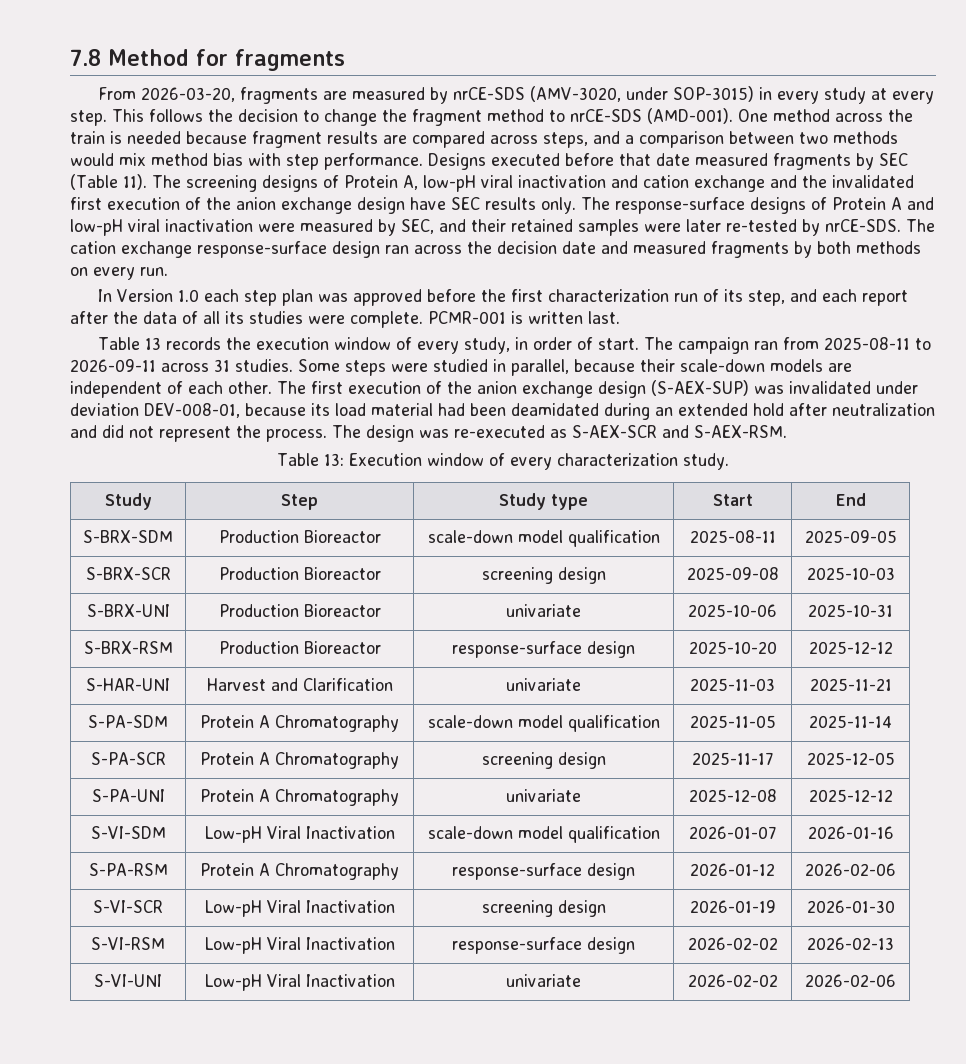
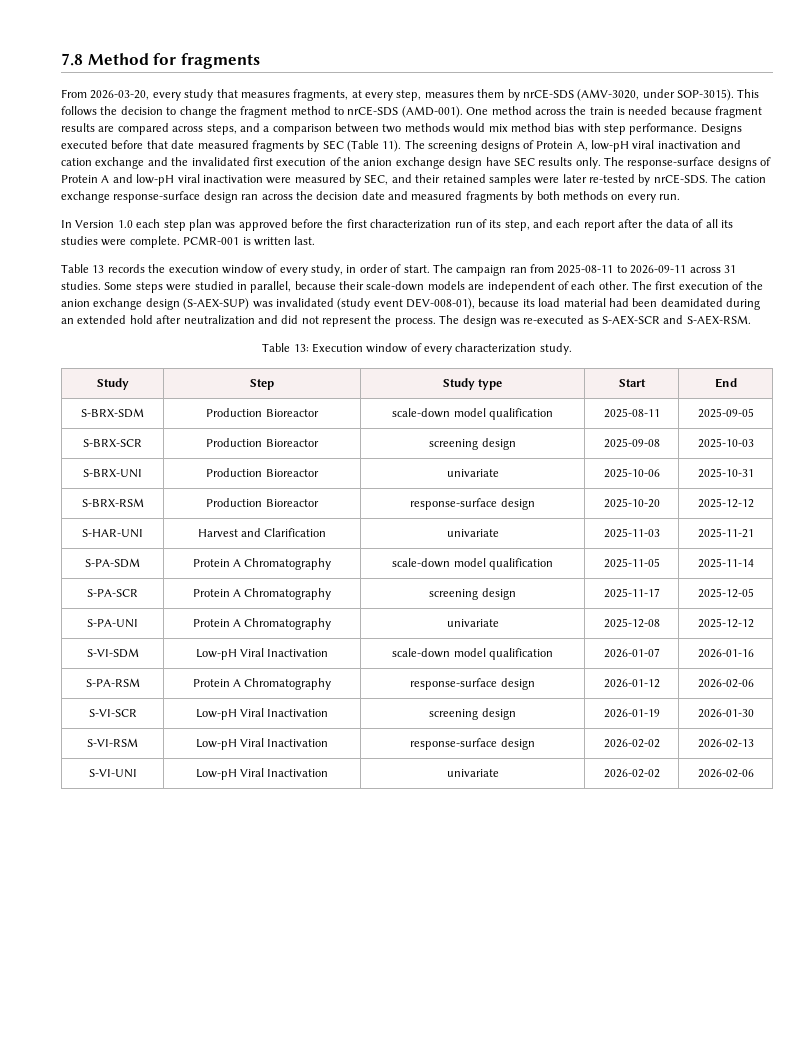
- From 2026-03-20, fragments are measured by nrCE-SDS (AMV-3020, under SOP-3015) in every study at every step.
+ From 2026-03-20, every study that measures fragments, at every step, measures them by nrCE-SDS (AMV-3020, under SOP-3015).
- The first execution of the anion exchange design (S-AEX-SUP) was invalidated under deviation DEV-008-01, because its load material had been deamidated during an extended hold after neutralization and did not represent the process.
+ The first execution of the anion exchange design (S-AEX-SUP) was invalidated (study event DEV-008-01), because its load material had been deamidated during an extended hold after neutralization and did not represent the process.

